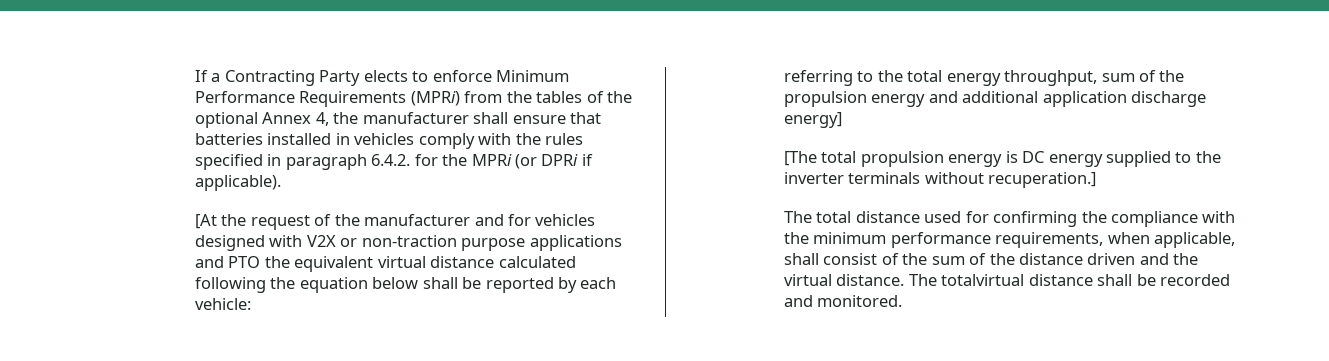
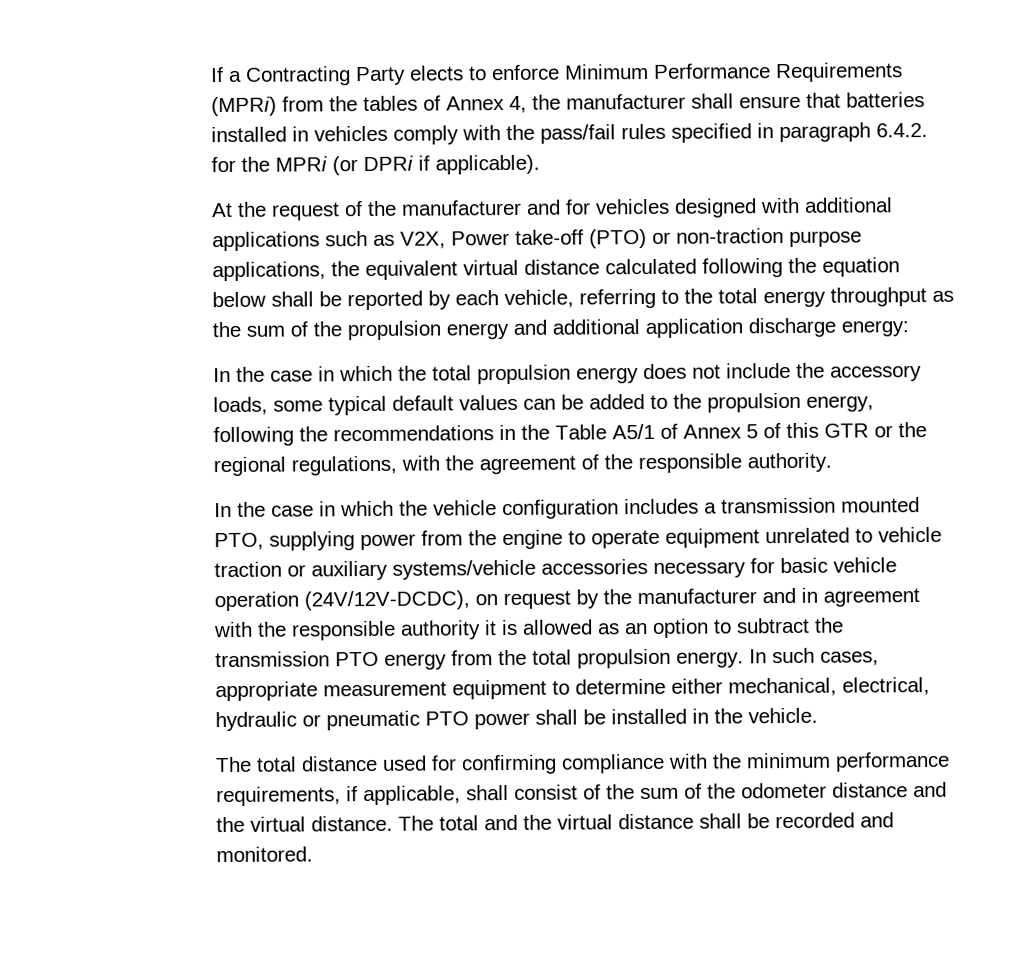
- If a Contracting Party elects to enforce Minimum Performance Requirements (MPRi) from the tables of the optional Annex 4, the manufacturer shall ensure that batteries installed in vehicles comply with the rules specified in paragraph 6.4.2. for the MPRi (or DPRi if applicable).
+ If a Contracting Party elects to enforce Minimum Performance Requirements (MPRi) from the tables of Annex 4, the manufacturer shall ensure that batteries installed in vehicles comply with the pass/fail rules specified in paragraph 6.4.2. for the MPRi (or DPRi if applicable).
- [At the request of the manufacturer and for vehicles designed with V2X or non-traction purpose applications and PTO the equivalent virtual distance calculated following the equation below shall be reported by each vehicle:
- referring to the total energy throughput, sum of the propulsion energy and additional application discharge energy]
- [The total propulsion energy is DC energy supplied to the inverter terminals without recuperation.]
+ At the request of the manufacturer and for vehicles designed with additional applications such as V2X, Power take-off (PTO) or non-traction purpose applications, the equivalent virtual distance calculated following the equation below shall be reported by each vehicle, referring to the total energy throughput as the sum of the propulsion energy and additional application discharge energy:
+ In the case in which the total propulsion energy does not include the accessory loads, some typical default values can be added to the propulsion energy, following the recommendations in the Table A5/1 of Annex 5 of this GTR or the regional regulations, with the agreement of the responsible authority.
+ In the case in which the vehicle configuration includes a transmission mounted PTO, supplying power from the engine to operate equipment unrelated to vehicle traction or auxiliary systems/vehicle accessories necessary for basic vehicle operation (24V/12V-DCDC), on request by the manufacturer and in agreement with the responsible authority it is allowed as an option to subtract the transmission PTO energy from the total propulsion energy. In such cases, appropriate measurement equipment to determine either mechanical, electrical, hydraulic or pneumatic PTO power shall be installed in the vehicle.
- The total distance used for confirming the compliance with the minimum performance requirements, when applicable, shall consist of the sum of the distance driven and the virtual distance.
+ The total distance used for confirming compliance with the minimum performance requirements, if applicable, shall consist of the sum of the odometer distance and the virtual distance.
- The totalvirtual distance shall be recorded and monitored.
+ The total and the virtual distance shall be recorded and monitored.

